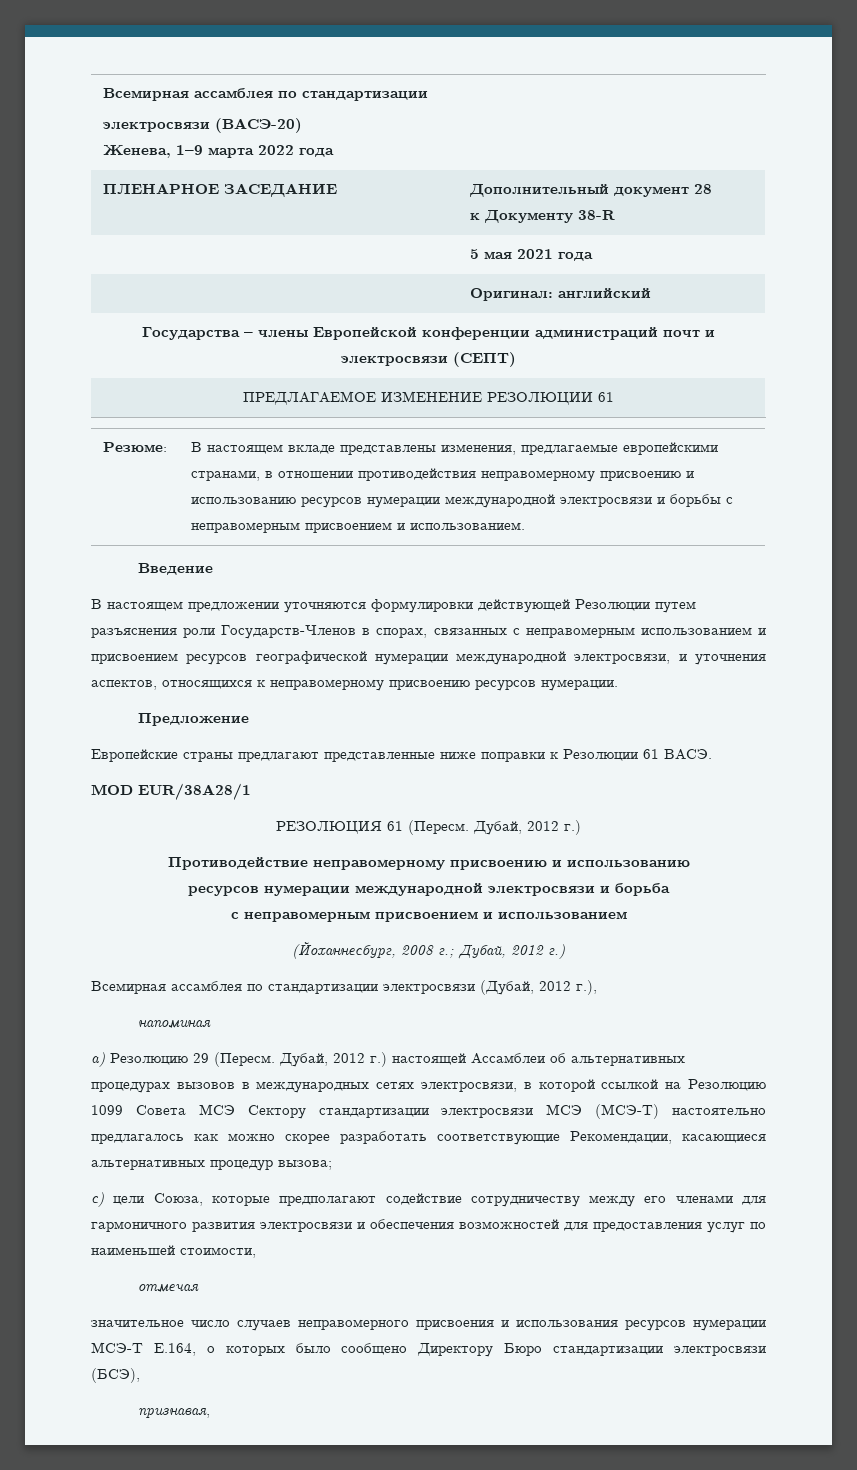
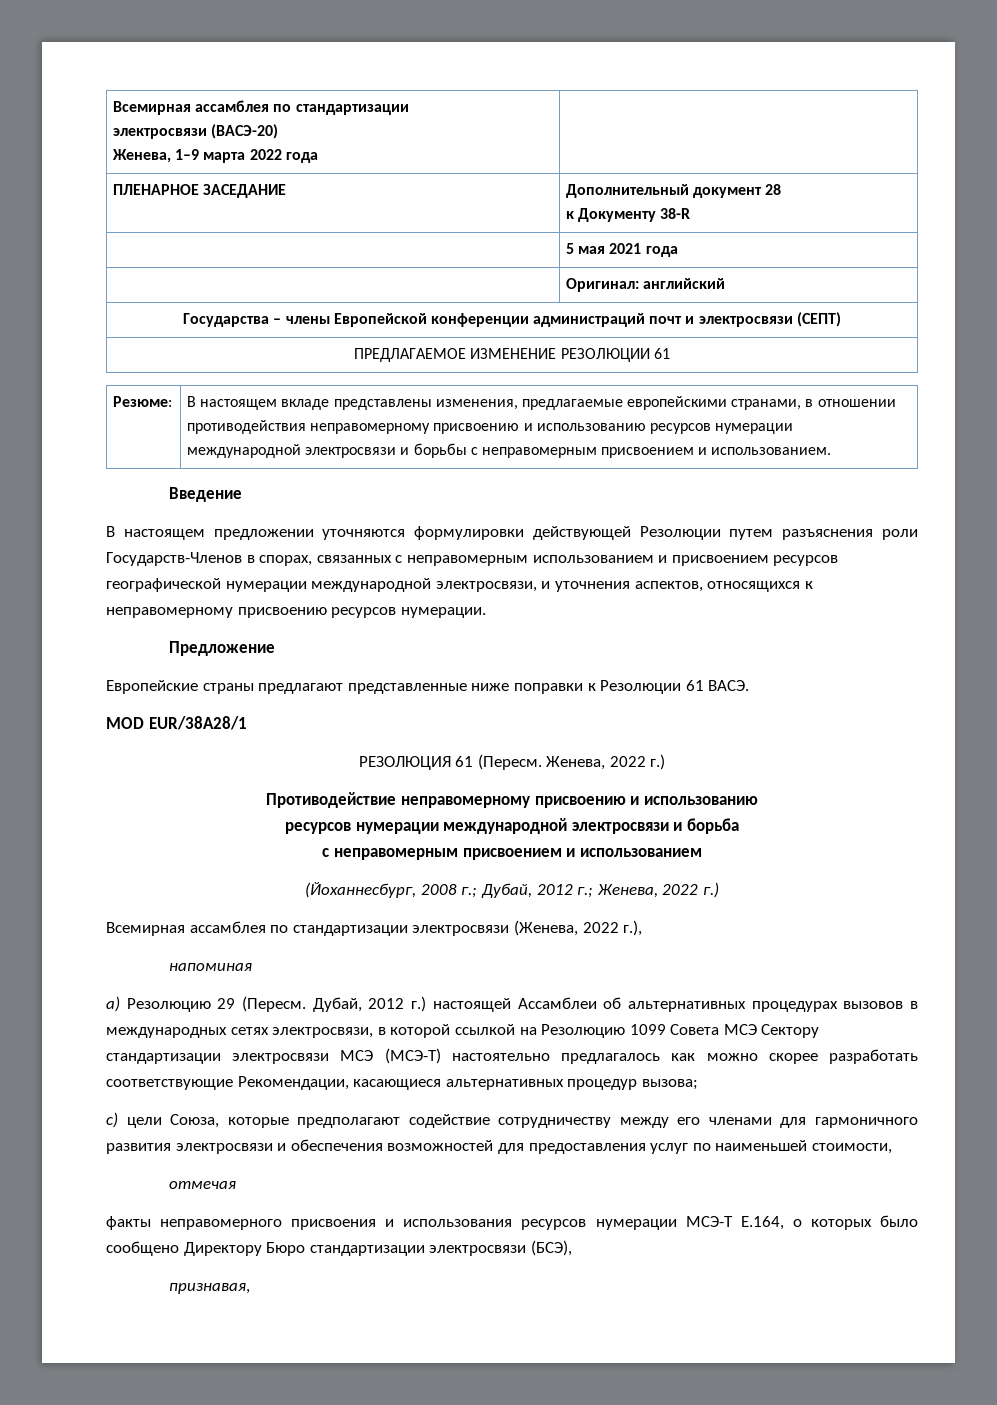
- РЕЗОЛЮЦИЯ 61 (Пересм. Дубай, 2012 г.)
+ РЕЗОЛЮЦИЯ 61 (Пересм. Женева, 2022 г.)
- (Йоханнесбург, 2008 г.; Дубай, 2012 г.)
+ (Йоханнесбург, 2008 г.; Дубай, 2012 г.; Женева, 2022 г.)
- Всемирная ассамблея по стандартизации электросвязи (Дубай, 2012 г.),
+ Всемирная ассамблея по стандартизации электросвязи (Женева, 2022 г.),
- значительное число случаев неправомерного присвоения и использования ресурсов нумерации МСЭ-Т Е.164, о которых было сообщено Директору Бюро стандартизации электросвязи (БСЭ),
+ факты неправомерного присвоения и использования ресурсов нумерации МСЭ-Т Е.164, о которых было сообщено Директору Бюро стандартизации электросвязи (БСЭ),

